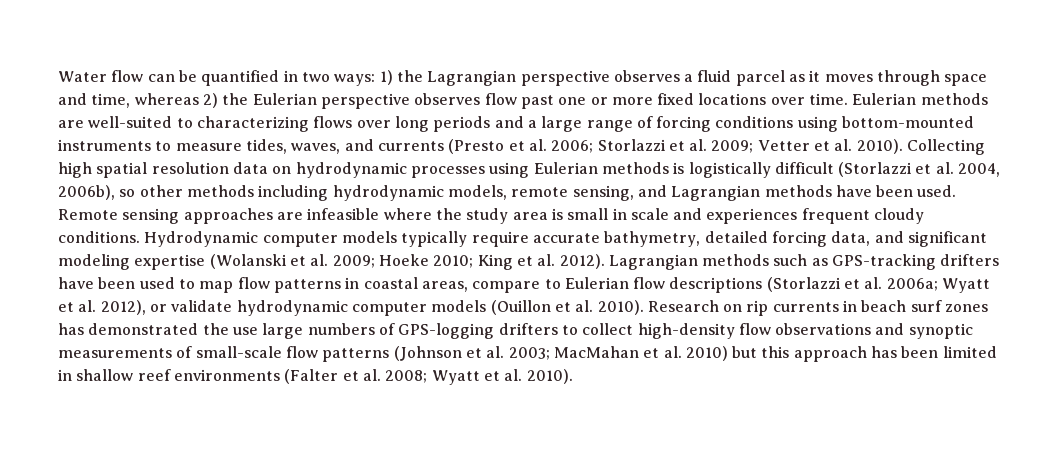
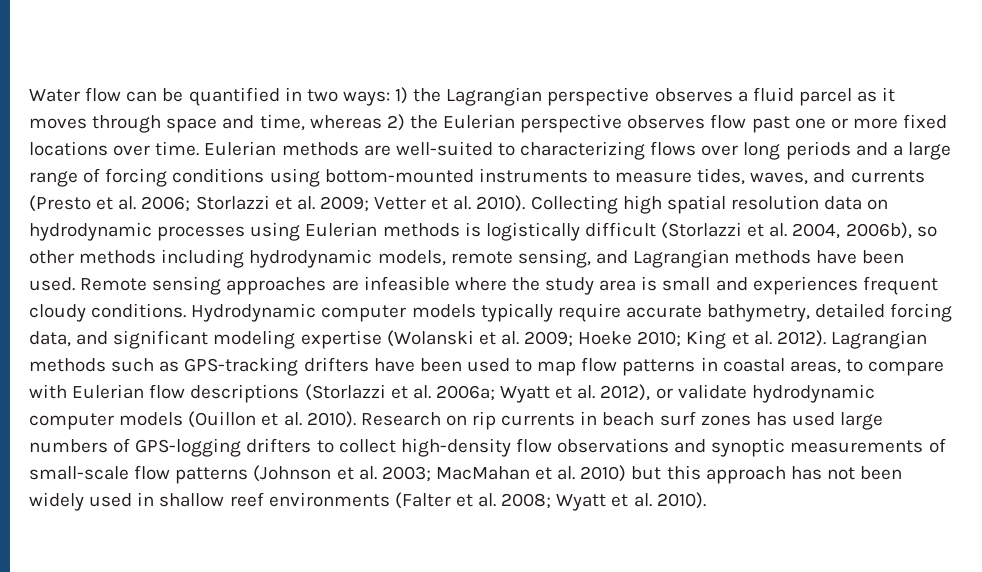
- Remote sensing approaches are infeasible where the study area is small in scale and experiences frequent cloudy conditions.
+ Remote sensing approaches are infeasible where the study area is small and experiences frequent cloudy conditions.
- Lagrangian methods such as GPS-tracking drifters have been used to map flow patterns in coastal areas, compare to Eulerian flow descriptions (Storlazzi et al. 2006a; Wyatt et al. 2012), or validate hydrodynamic computer models (Ouillon et al. 2010).
+ Lagrangian methods such as GPS-tracking drifters have been used to map flow patterns in coastal areas, to compare with Eulerian flow descriptions (Storlazzi et al. 2006a; Wyatt et al. 2012), or validate hydrodynamic computer models (Ouillon et al. 2010).
- Research on rip currents in beach surf zones has demonstrated the use large numbers of GPS-logging drifters to collect high-density flow observations and synoptic measurements of small-scale flow patterns (Johnson et al. 2003; MacMahan et al. 2010) but this approach has been limited in shallow reef environments (Falter et al. 2008; Wyatt et al. 2010).
+ Research on rip currents in beach surf zones has used large numbers of GPS-logging drifters to collect high-density flow observations and synoptic measurements of small-scale flow patterns (Johnson et al. 2003; MacMahan et al. 2010) but this approach has not been widely used in shallow reef environments (Falter et al. 2008; Wyatt et al. 2010).

